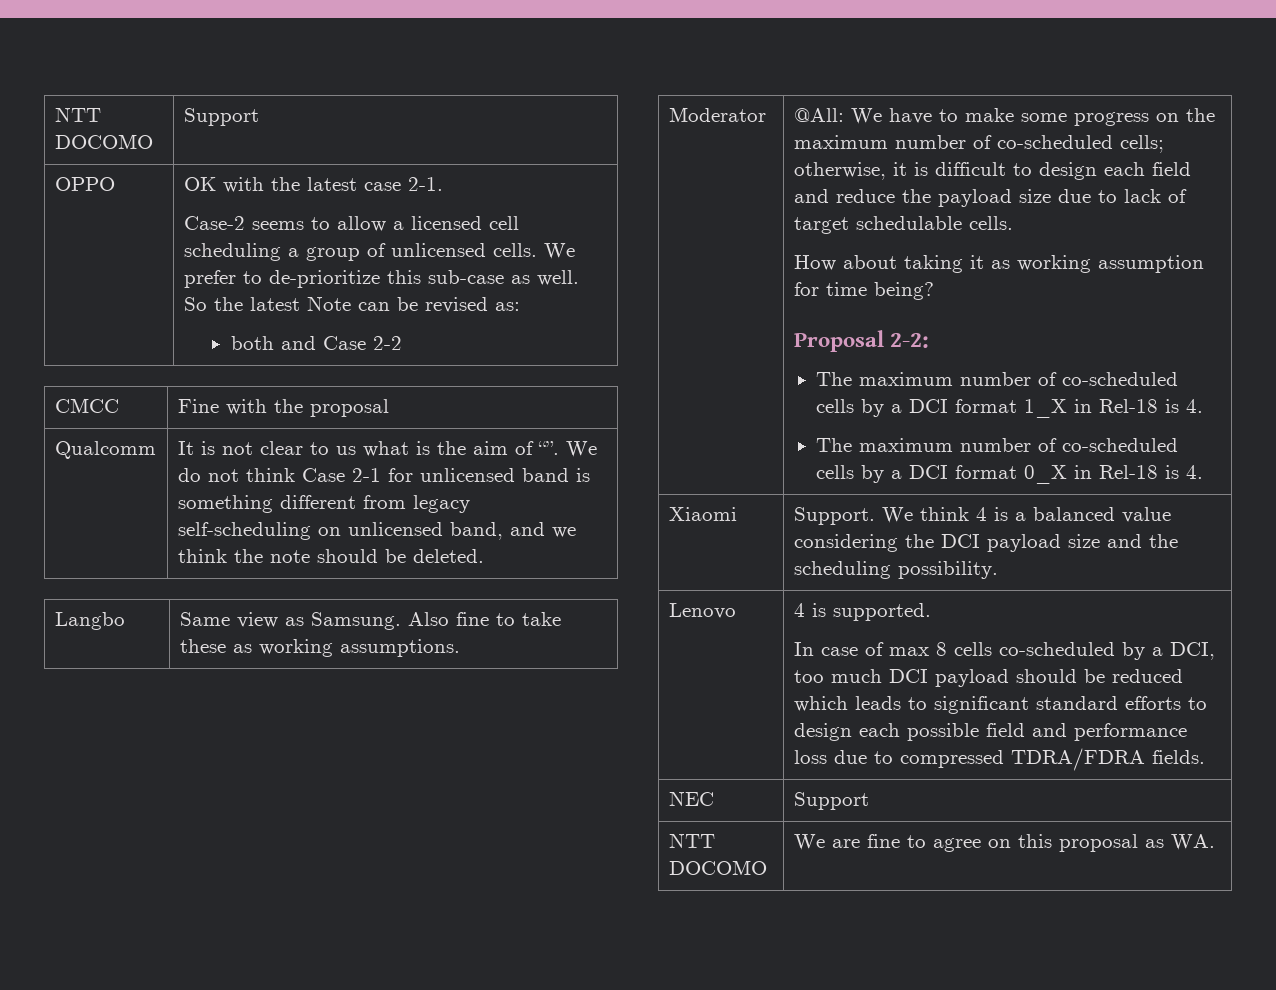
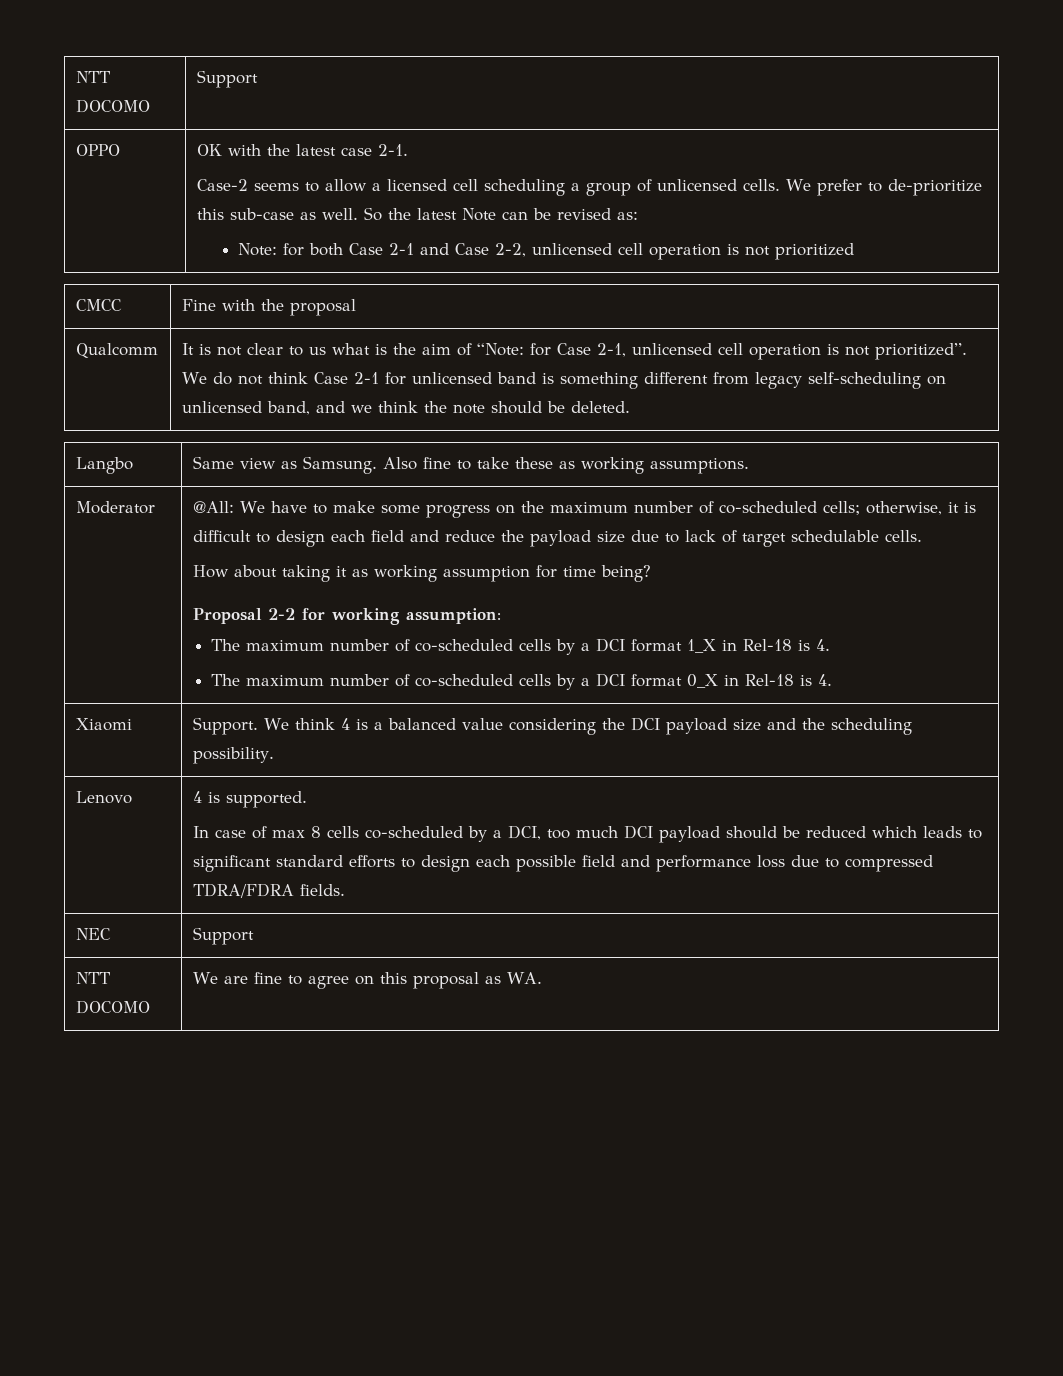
- both and Case 2-2
+ Note: for both Case 2-1 and Case 2-2, unlicensed cell operation is not prioritized
- It is not clear to us what is the aim of “”.
+ It is not clear to us what is the aim of “Note: for Case 2-1, unlicensed cell operation is not prioritized”.
- Proposal 2-2:
+ Proposal 2-2 for working assumption:

